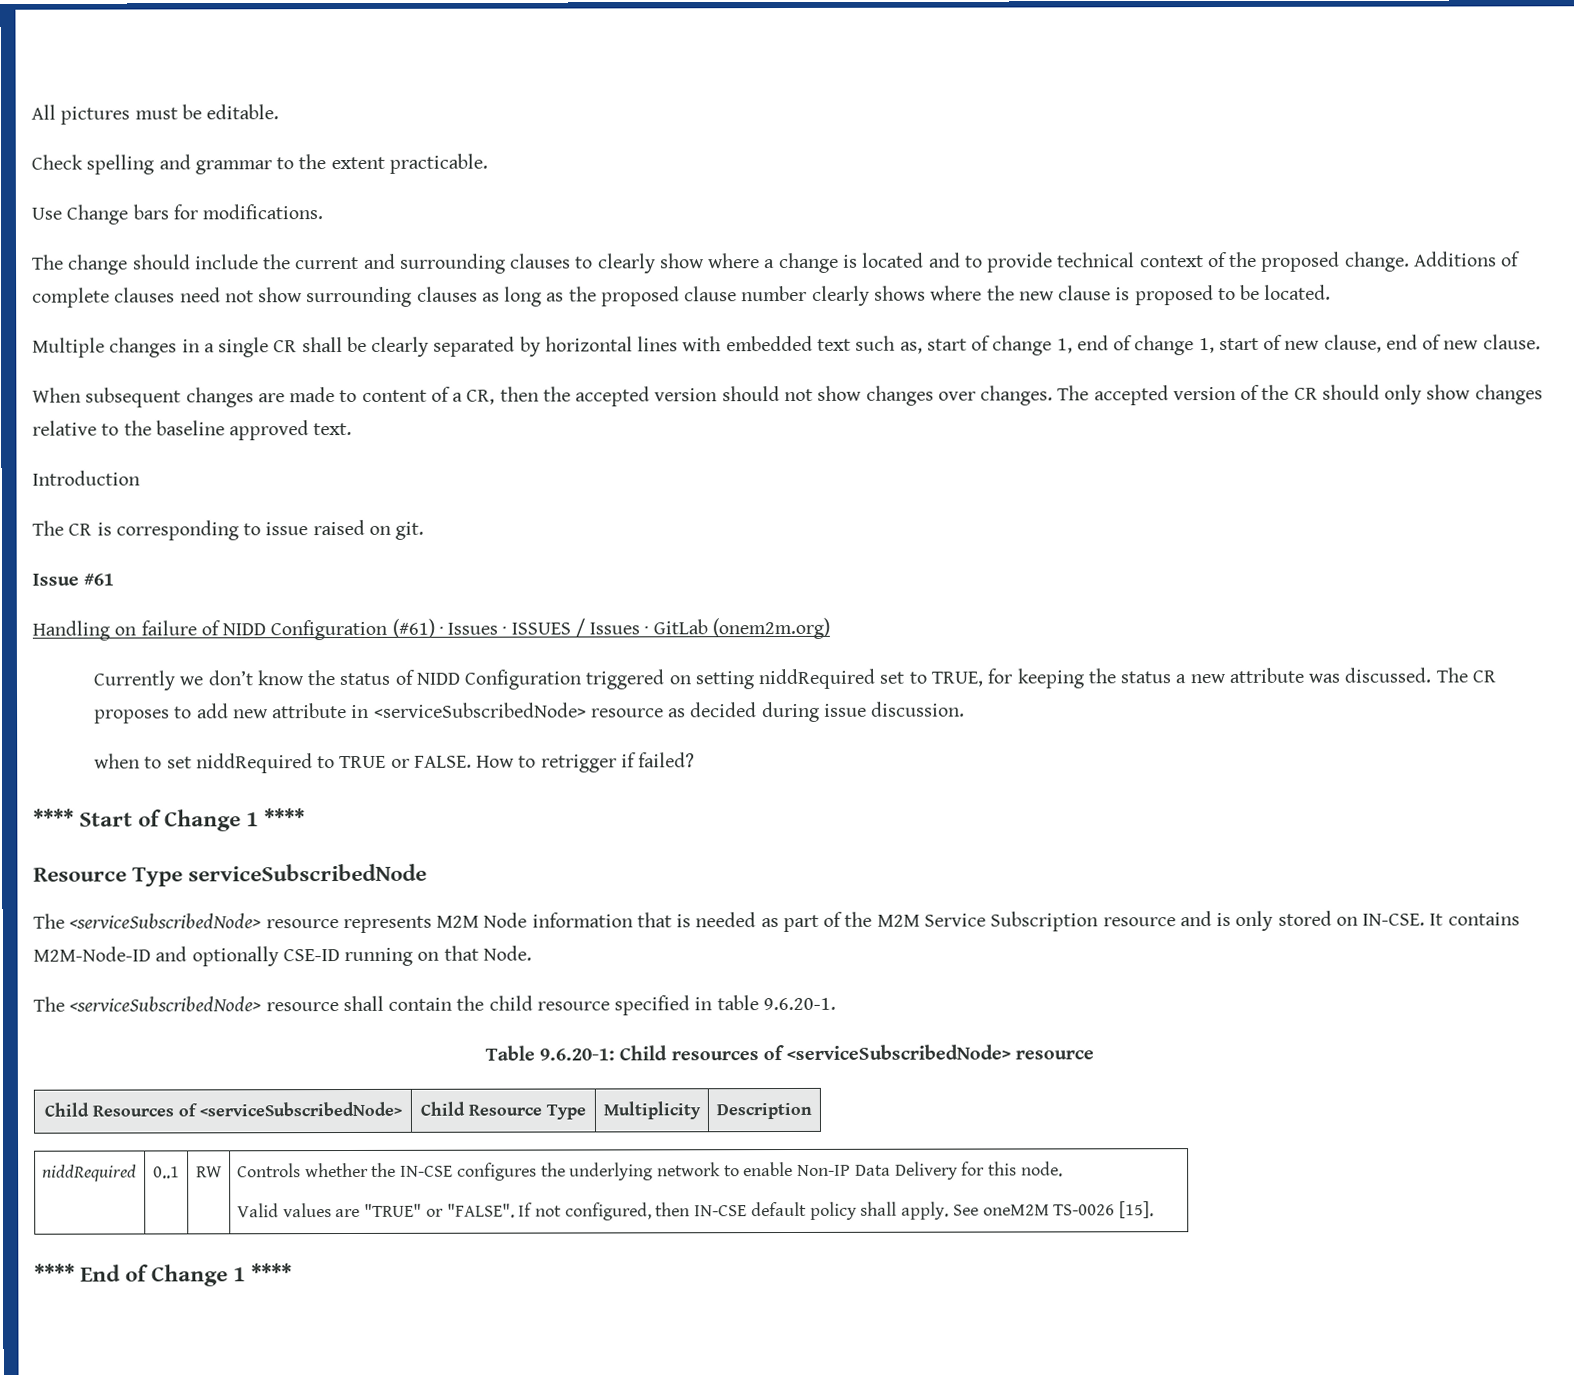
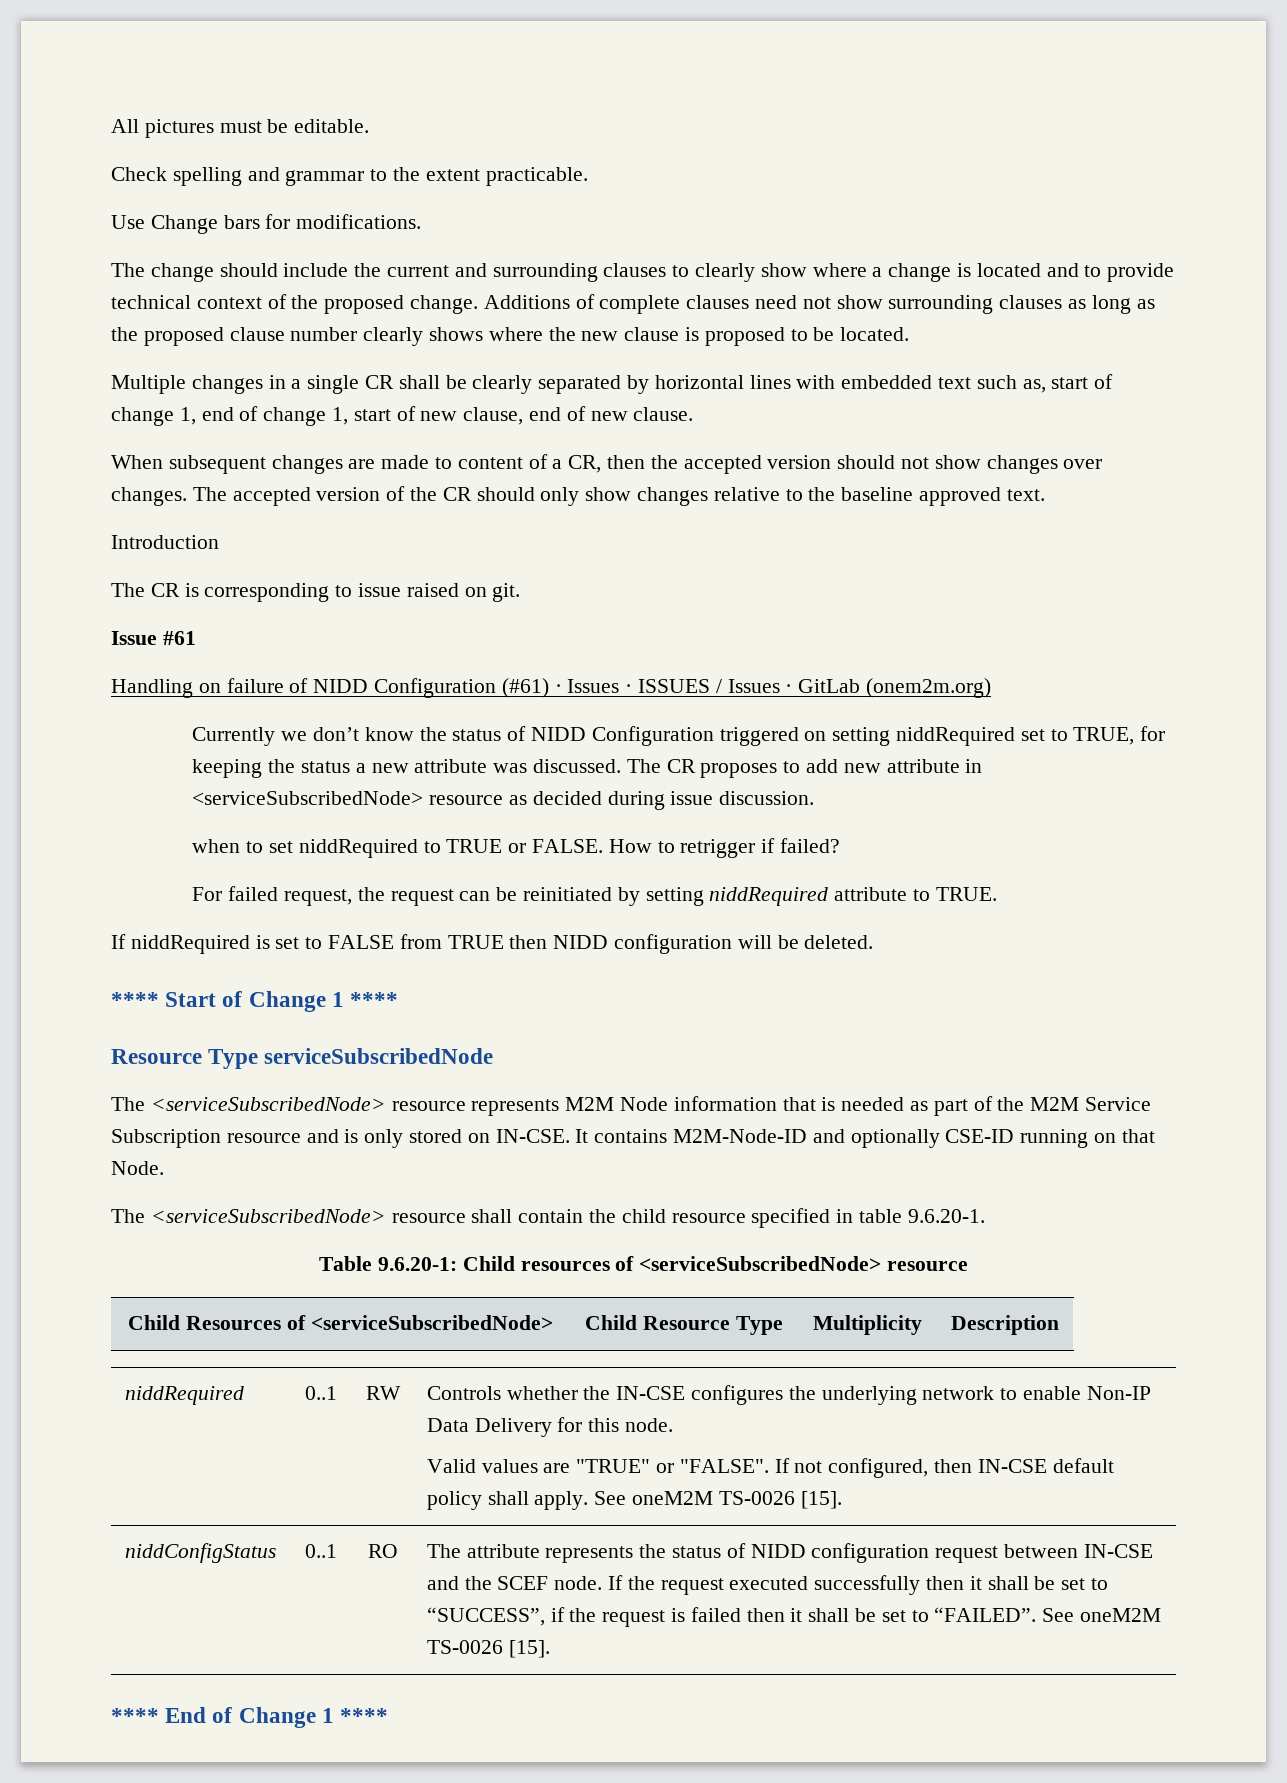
+ For failed request, the request can be reinitiated by setting niddRequired attribute to TRUE.
+ If niddRequired is set to FALSE from TRUE then NIDD configuration will be deleted.
+ niddConfigStatus | 0..1 | RO | The attribute represents the status of NIDD configuration request between IN-CSE and the SCEF node. If the request executed successfully then it shall be set to “SUCCESS”, if the request is failed then it shall be set to “FAILED”. See oneM2M TS-0026 [15].

